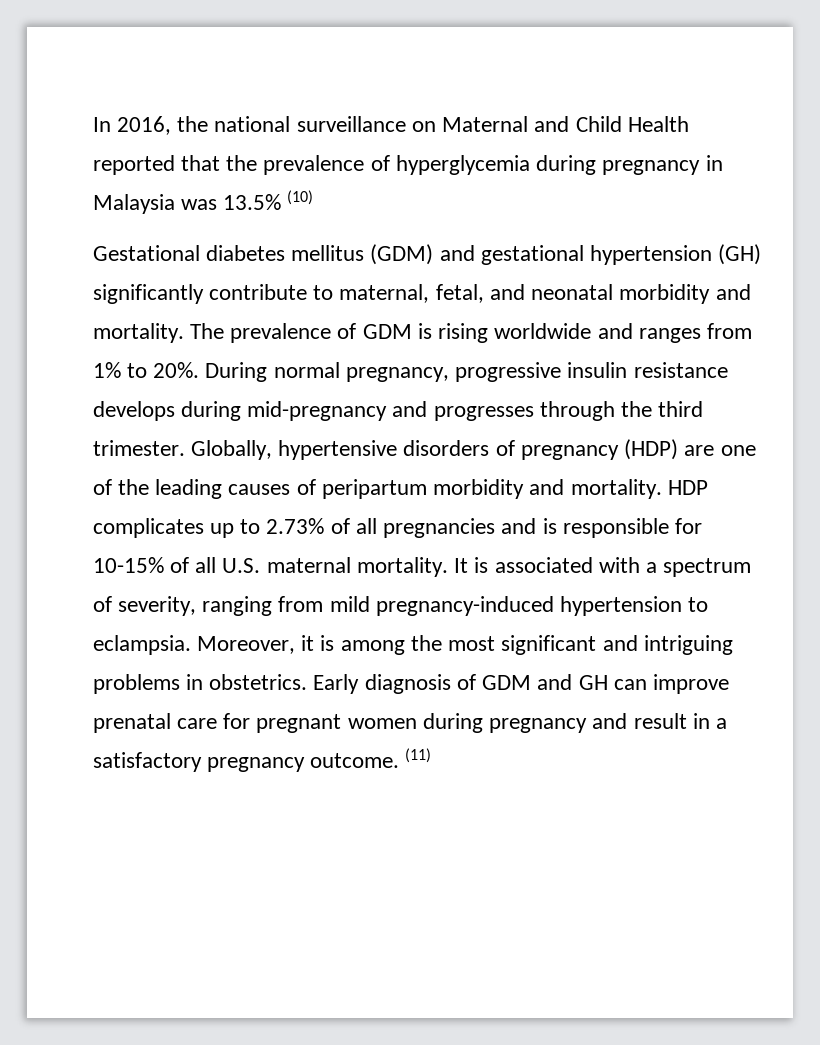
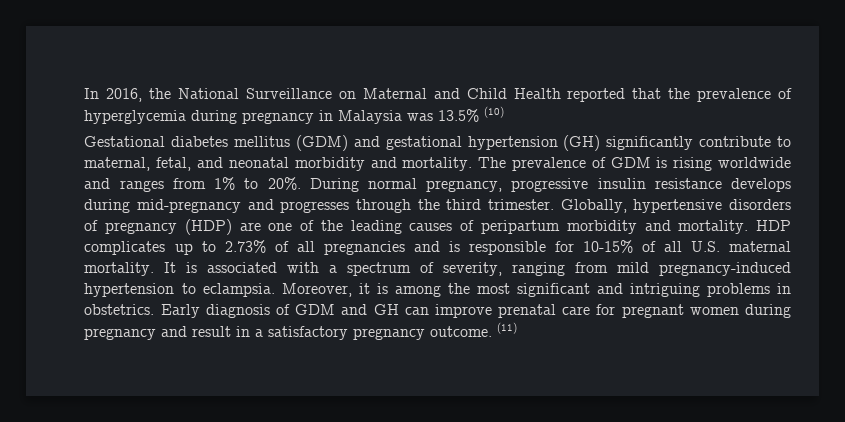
- In 2016, the national surveillance on Maternal and Child Health reported that the prevalence of hyperglycemia during pregnancy in Malaysia was 13.5% (10)
+ In 2016, the National Surveillance on Maternal and Child Health reported that the prevalence of hyperglycemia during pregnancy in Malaysia was 13.5% (10)

